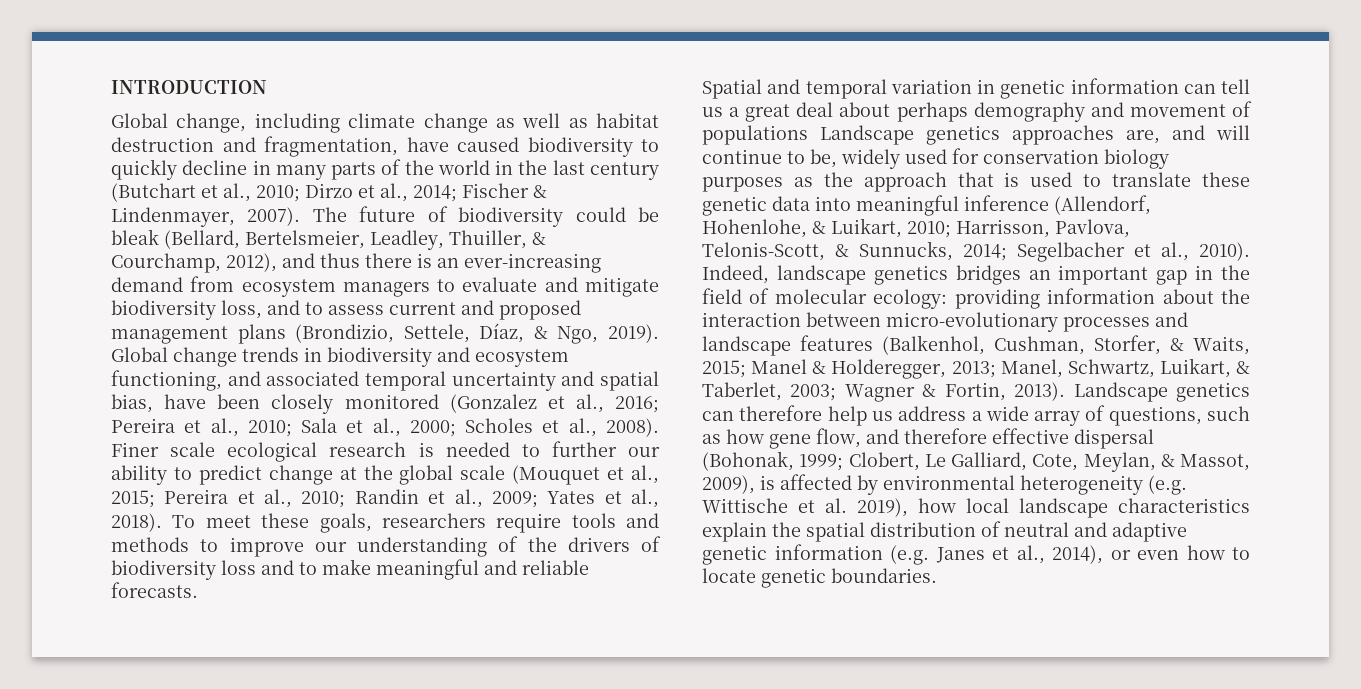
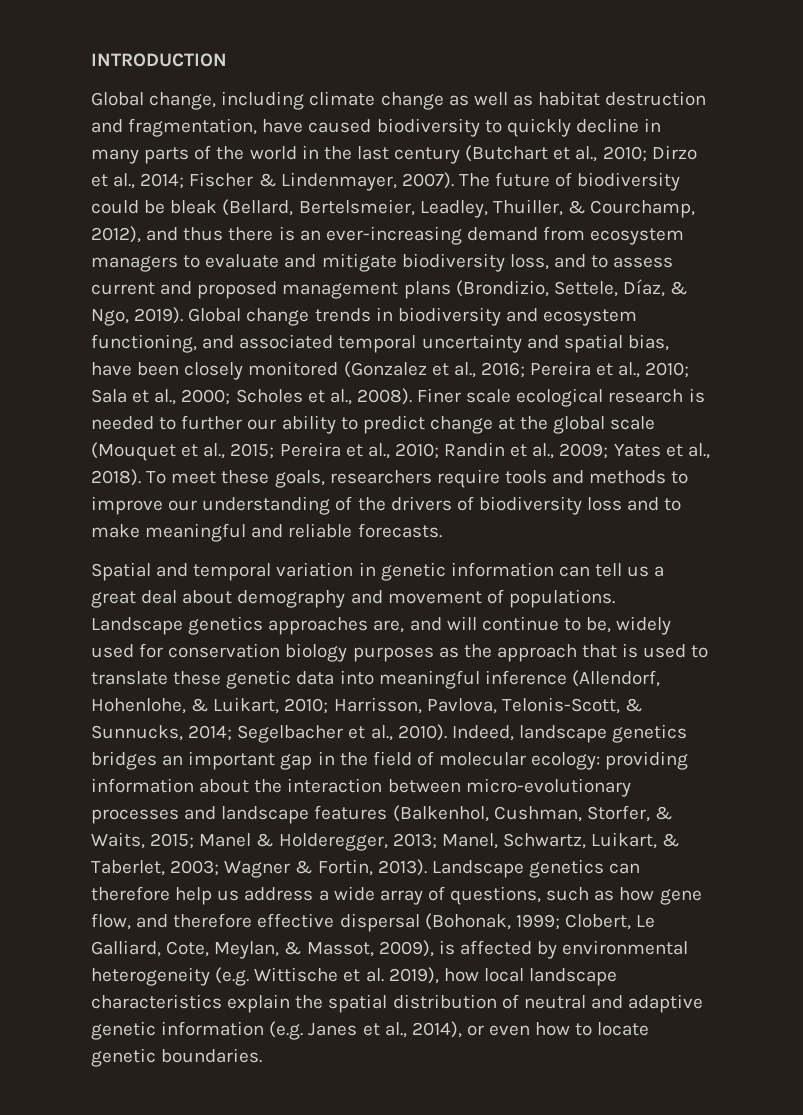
- Spatial and temporal variation in genetic information can tell us a great deal about perhaps demography and movement of populations Landscape genetics approaches are, and will continue to be, widely used for conservation biology purposes as the approach that is used to translate these genetic data into meaningful inference (Allendorf, Hohenlohe, & Luikart, 2010;
+ Spatial and temporal variation in genetic information can tell us a great deal about demography and movement of populations. Landscape genetics approaches are, and will continue to be, widely used for conservation biology purposes as the approach that is used to translate these genetic data into meaningful inference (Allendorf, Hohenlohe, & Luikart, 2010;

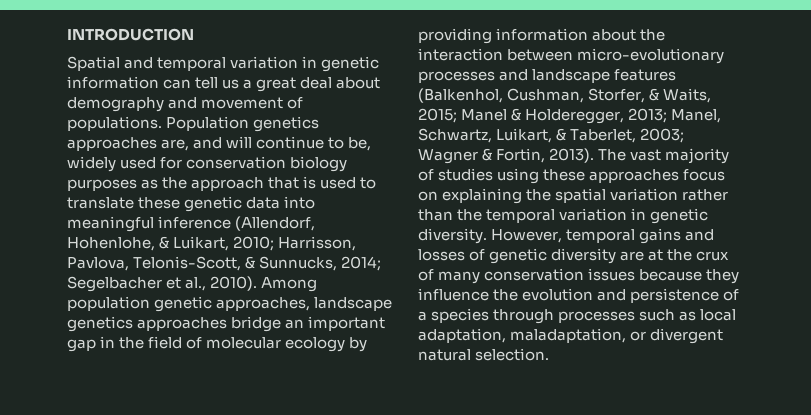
- Global change, including climate change as well as habitat destruction and fragmentation, have caused biodiversity to quickly decline in many parts of the world in the last century (Butchart et al., 2010; Dirzo et al., 2014; Fischer & Lindenmayer, 2007). The future of biodiversity could be bleak (Bellard, Bertelsmeier, Leadley, Thuiller, & Courchamp, 2012), and thus there is an ever-increasing demand from ecosystem managers to evaluate and mitigate biodiversity loss, and to assess current and proposed management plans (Brondizio, Settele, Díaz, & Ngo, 2019). Global change trends in biodiversity and ecosystem functioning, and associated temporal uncertainty and spatial bias, have been closely monitored (Gonzalez et al., 2016; Pereira et al., 2010; Sala et al., 2000; Scholes et al., 2008). Finer scale ecological research is needed to further our ability to predict change at the global scale (Mouquet et al., 2015; Pereira et al., 2010; Randin et al., 2009; Yates et al., 2018). To meet these goals, researchers require tools and methods to improve our understanding of the drivers of biodiversity loss and to make meaningful and reliable forecasts.
- Landscape genetics approaches are, and will continue to be, widely used for conservation biology purposes as the approach that is used to translate these genetic data into meaningful inference (Allendorf, Hohenlohe, & Luikart, 2010; Harrisson, Pavlova, Telonis-Scott, & Sunnucks, 2014; Segelbacher et al., 2010).
+ Population genetics approaches are, and will continue to be, widely used for conservation biology purposes as the approach that is used to translate these genetic data into meaningful inference (Allendorf, Hohenlohe, & Luikart, 2010; Harrisson, Pavlova, Telonis-Scott, & Sunnucks, 2014; Segelbacher et al., 2010).
- Indeed, landscape genetics bridges an important gap in the field of molecular ecology: providing information about the interaction between micro-evolutionary processes and landscape features (Balkenhol, Cushman, Storfer, & Waits, 2015; Manel & Holderegger, 2013; Manel, Schwartz, Luikart, & Taberlet, 2003; Wagner & Fortin, 2013).
+ Among population genetic approaches, landscape genetics approaches bridge an important gap in the field of molecular ecology by providing information about the interaction between micro-evolutionary processes and landscape features (Balkenhol, Cushman, Storfer, & Waits, 2015; Manel & Holderegger, 2013; Manel, Schwartz, Luikart, & Taberlet, 2003; Wagner & Fortin, 2013).
- Landscape genetics can therefore help us address a wide array of questions, such as how gene flow, and therefore effective dispersal (Bohonak, 1999; Clobert, Le Galliard, Cote, Meylan, & Massot, 2009), is affected by environmental heterogeneity (e.g. Wittische et al. 2019), how local landscape characteristics explain the spatial distribution of neutral and adaptive genetic information (e.g. Janes et al., 2014), or even how to locate genetic boundaries.
+ The vast majority of studies using these approaches focus on explaining the spatial variation rather than the temporal variation in genetic diversity. However, temporal gains and losses of genetic diversity are at the crux of many conservation issues because they influence the evolution and persistence of a species through processes such as local adaptation, maladaptation, or divergent natural selection.

